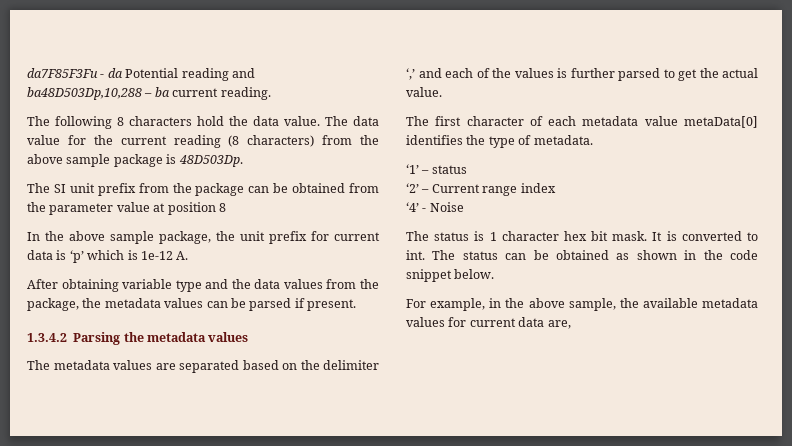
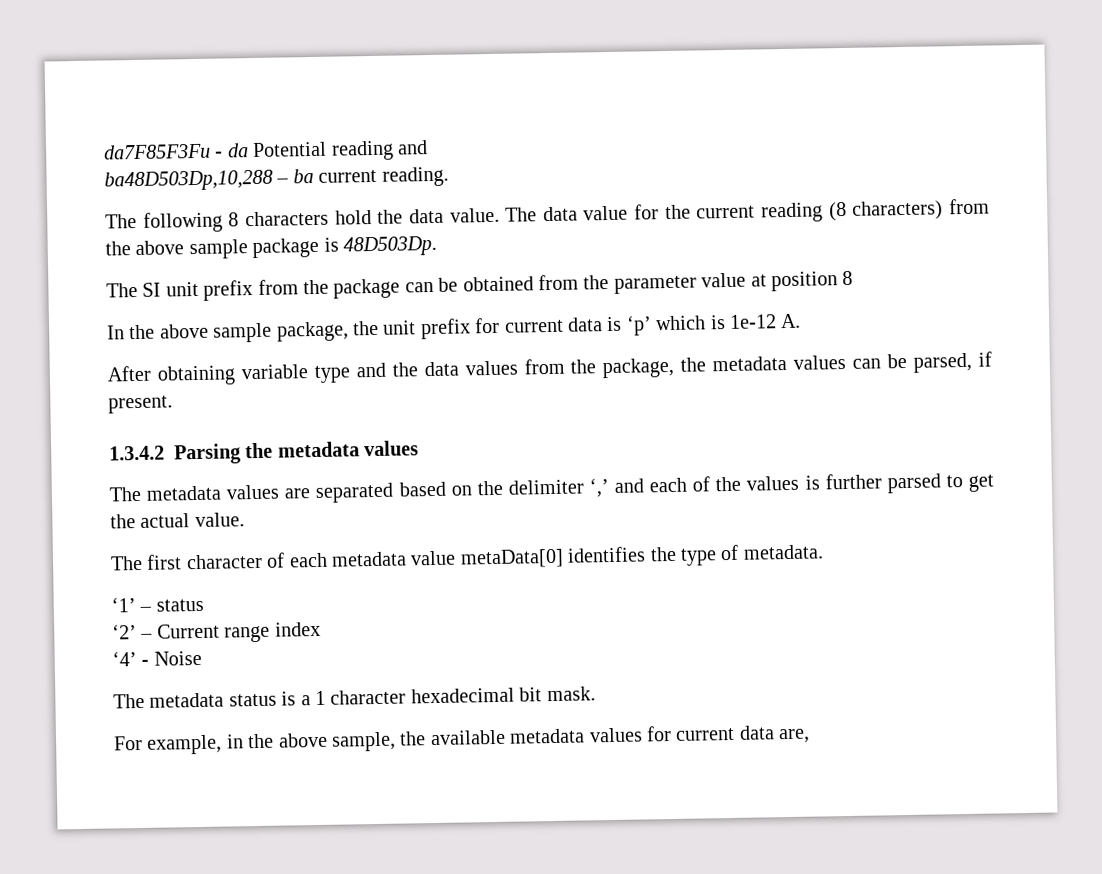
- After obtaining variable type and the data values from the package, the metadata values can be parsed if present.
+ After obtaining variable type and the data values from the package, the metadata values can be parsed, if present.
- The status is 1 character hex bit mask. It is converted to int. The status can be obtained as shown in the code snippet below.
+ The metadata status is a 1 character hexadecimal bit mask.

